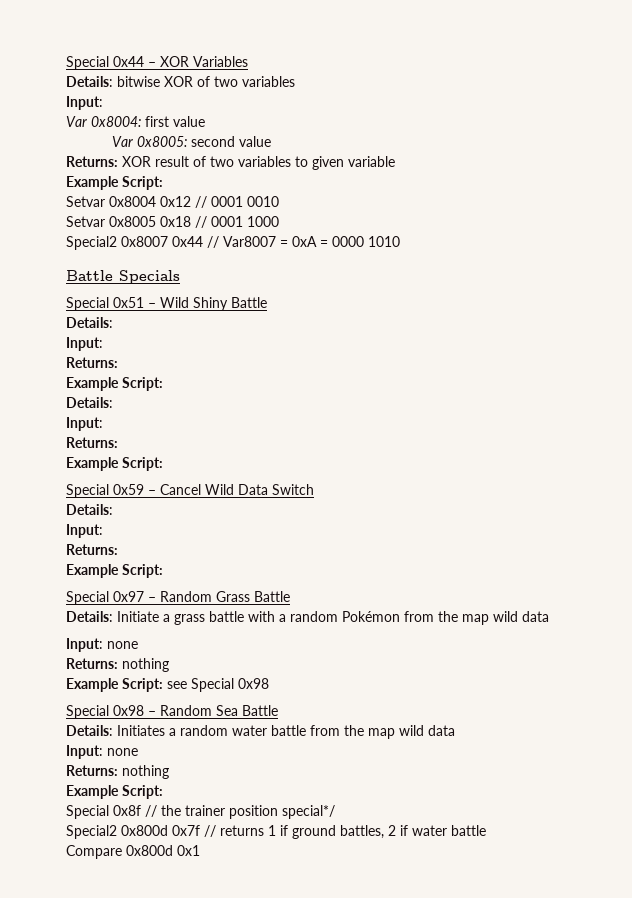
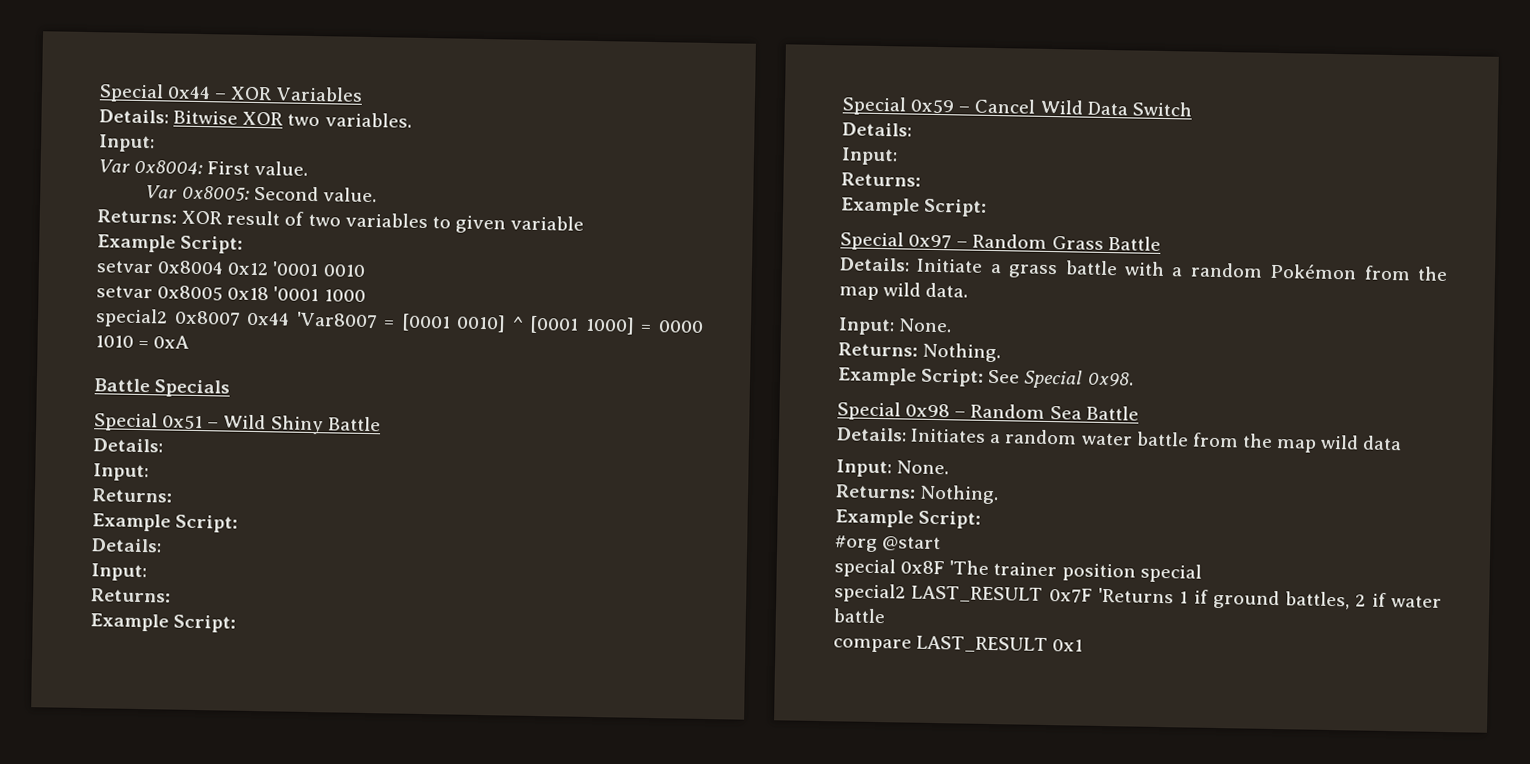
- Details: bitwise XOR of two variables
+ Details: Bitwise XOR two variables.
- Var 0x8004: first value
+ Var 0x8004: First value.
- Var 0x8005: second value
+ Var 0x8005: Second value.
- Setvar 0x8004 0x12 // 0001 0010
+ setvar 0x8004 0x12 '0001 0010
- Setvar 0x8005 0x18 // 0001 1000
+ setvar 0x8005 0x18 '0001 1000
- Special2 0x8007 0x44 // Var8007 = 0xA = 0000 1010
+ special2 0x8007 0x44 'Var8007 = [0001 0010] ^ [0001 1000] = 0000 1010 = 0xA
- Details: Initiate a grass battle with a random Pokémon from the map wild data
- Input: none
- Returns: nothing
- Example Script: see Special 0x98
+ Details: Initiate a grass battle with a random Pokémon from the map wild data.
+ Input: None.
+ Returns: Nothing.
+ Example Script: See Special 0x98.
  Details: Initiates a random water battle from the map wild data
- Input: none
- Returns: nothing
+ Input: None.
+ Returns: Nothing.
  Example Script:
- Special 0x8f // the trainer position special*/
- Special2 0x800d 0x7f // returns 1 if ground battles, 2 if water battle
+ #org @start
+ special 0x8F 'The trainer position special
+ special2 LAST_RESULT 0x7F 'Returns 1 if ground battles, 2 if water battle
- Compare 0x800d 0x1
+ compare LAST_RESULT 0x1

